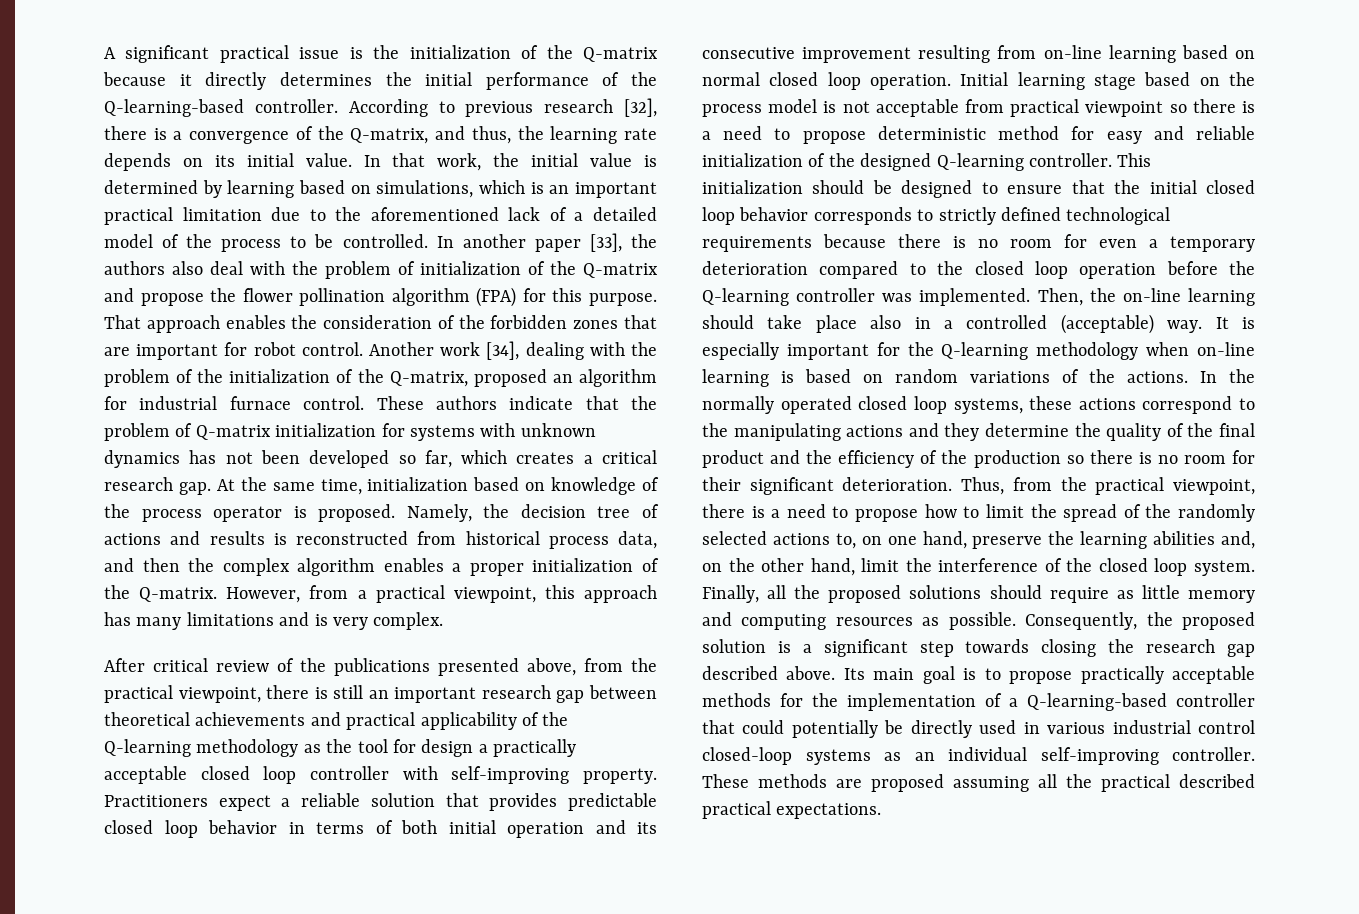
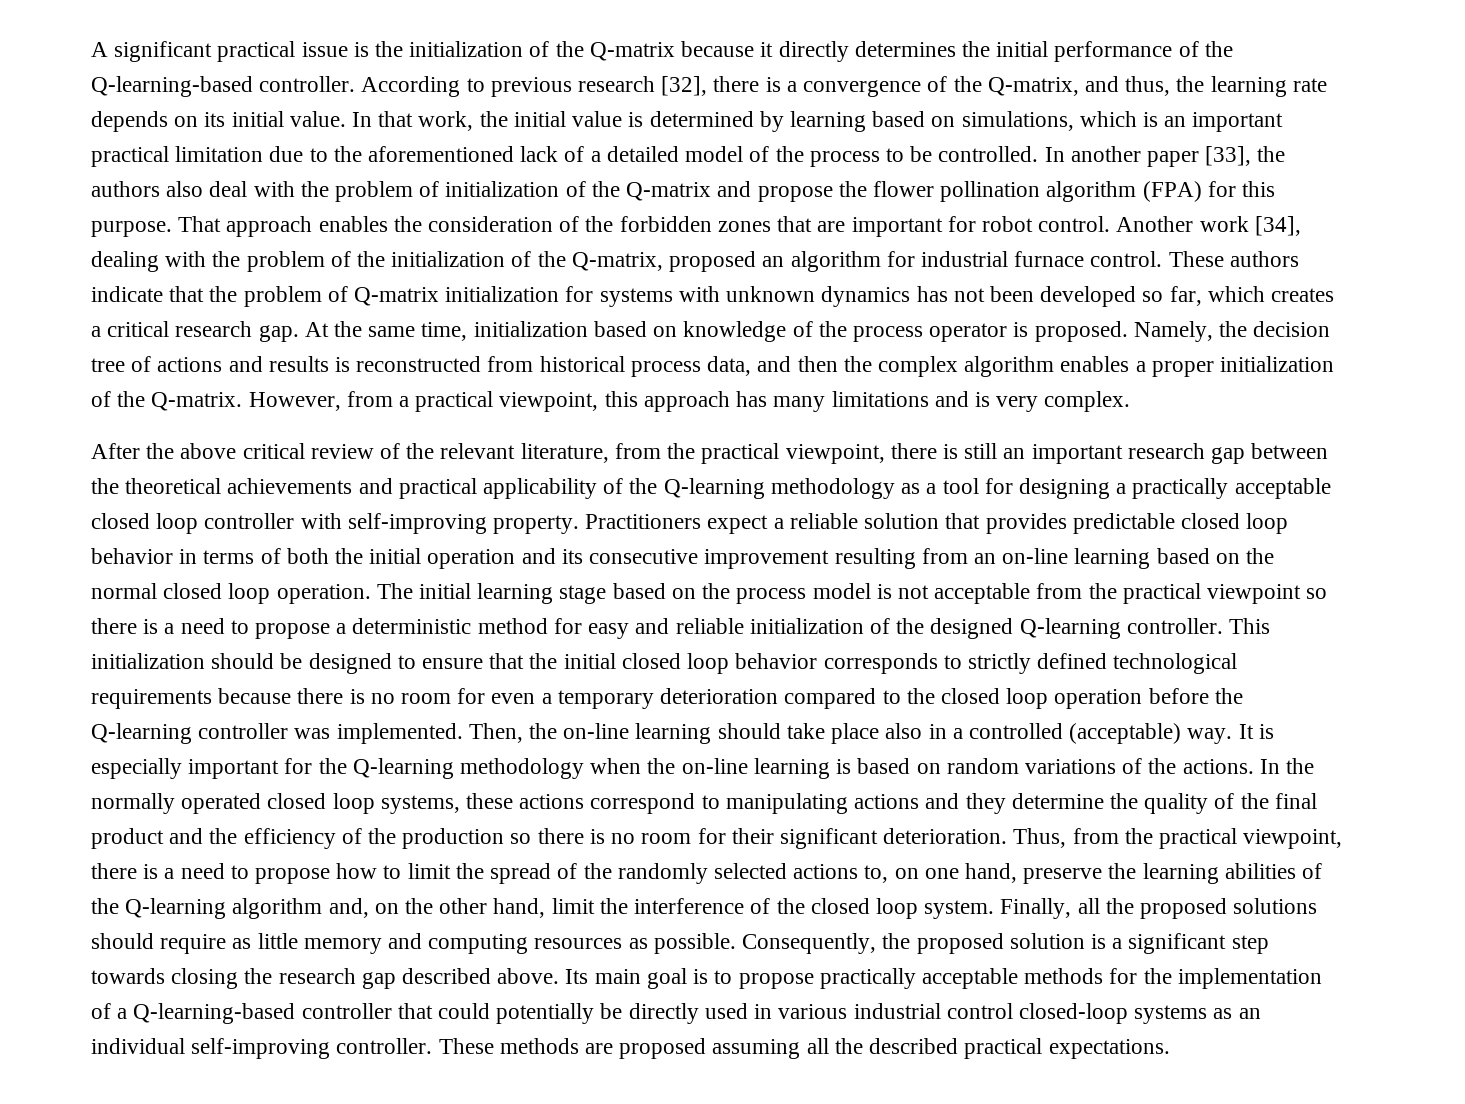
- After critical review of the publications presented above, from the practical viewpoint, there is still an important research gap between theoretical achievements and practical applicability of the Q-learning methodology as the tool for design a practically acceptable closed loop controller with self-improving property.
+ After the above critical review of the relevant literature, from the practical viewpoint, there is still an important research gap between the theoretical achievements and practical applicability of the Q-learning methodology as a tool for designing a practically acceptable closed loop controller with self-improving property.
- Practitioners expect a reliable solution that provides predictable closed loop behavior in terms of both initial operation and its consecutive improvement resulting from on-line learning based on normal closed loop operation.
+ Practitioners expect a reliable solution that provides predictable closed loop behavior in terms of both the initial operation and its consecutive improvement resulting from an on-line learning based on the normal closed loop operation.
- Initial learning stage based on the process model is not acceptable from practical viewpoint so there is a need to propose deterministic method for easy and reliable initialization of the designed Q-learning controller.
+ The initial learning stage based on the process model is not acceptable from the practical viewpoint so there is a need to propose a deterministic method for easy and reliable initialization of the designed Q-learning controller.
- It is especially important for the Q-learning methodology when on-line learning is based on random variations of the actions.
+ It is especially important for the Q-learning methodology when the on-line learning is based on random variations of the actions.
- In the normally operated closed loop systems, these actions correspond to the manipulating actions and they determine the quality of the final product and the efficiency of the production so there is no room for their significant deterioration.
+ In the normally operated closed loop systems, these actions correspond to manipulating actions and they determine the quality of the final product and the efficiency of the production so there is no room for their significant deterioration.
- Thus, from the practical viewpoint, there is a need to propose how to limit the spread of the randomly selected actions to, on one hand, preserve the learning abilities and, on the other hand, limit the interference of the closed loop system.
+ Thus, from the practical viewpoint, there is a need to propose how to limit the spread of the randomly selected actions to, on one hand, preserve the learning abilities of the Q-learning algorithm and, on the other hand, limit the interference of the closed loop system.
- These methods are proposed assuming all the practical described practical expectations.
+ These methods are proposed assuming all the described practical expectations.

